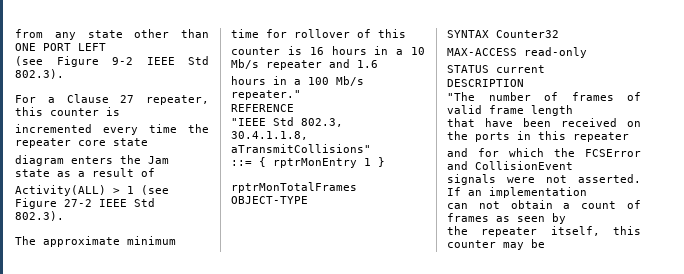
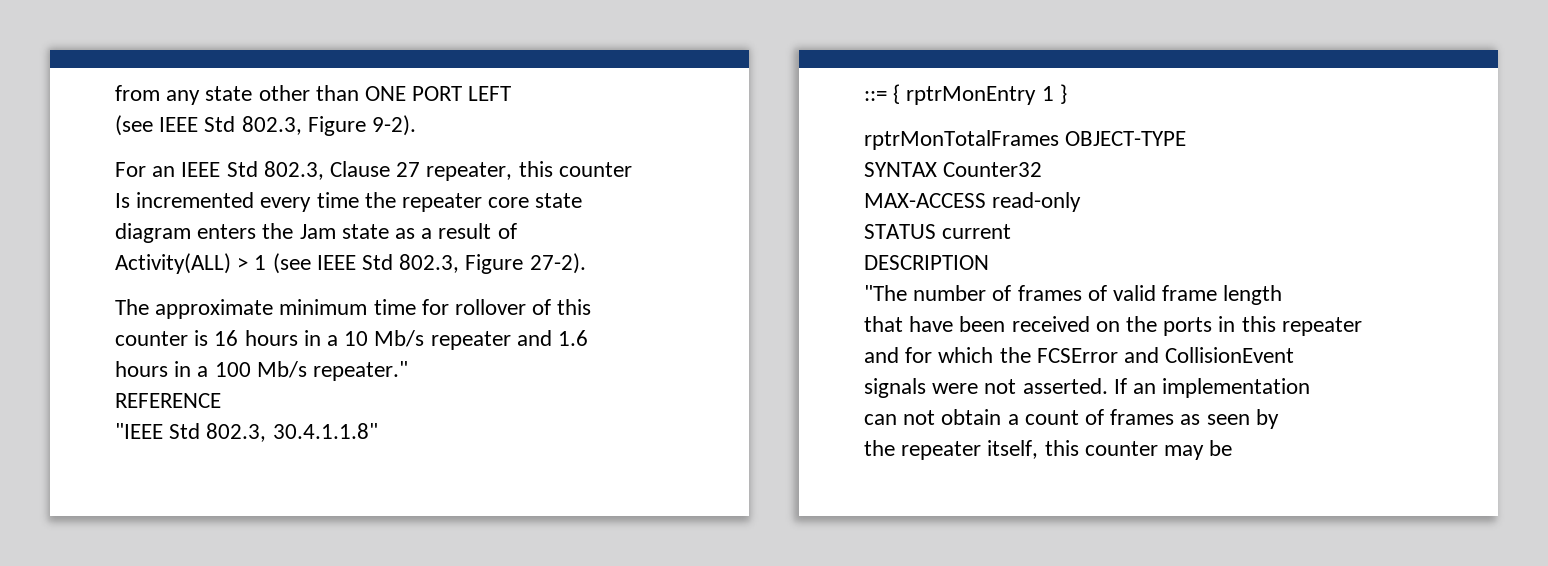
- (see Figure 9-2 IEEE Std 802.3).
- For a Clause 27 repeater, this counter is
- incremented every time the repeater core state
+ (see IEEE Std 802.3, Figure 9-2).
+ For an IEEE Std 802.3, Clause 27 repeater, this counter
+ Is incremented every time the repeater core state
- Activity(ALL) > 1 (see Figure 27-2 IEEE Std 802.3).
+ Activity(ALL) > 1 (see IEEE Std 802.3, Figure 27-2).
- "IEEE Std 802.3, 30.4.1.1.8, aTransmitCollisions"
+ "IEEE Std 802.3, 30.4.1.1.8"

